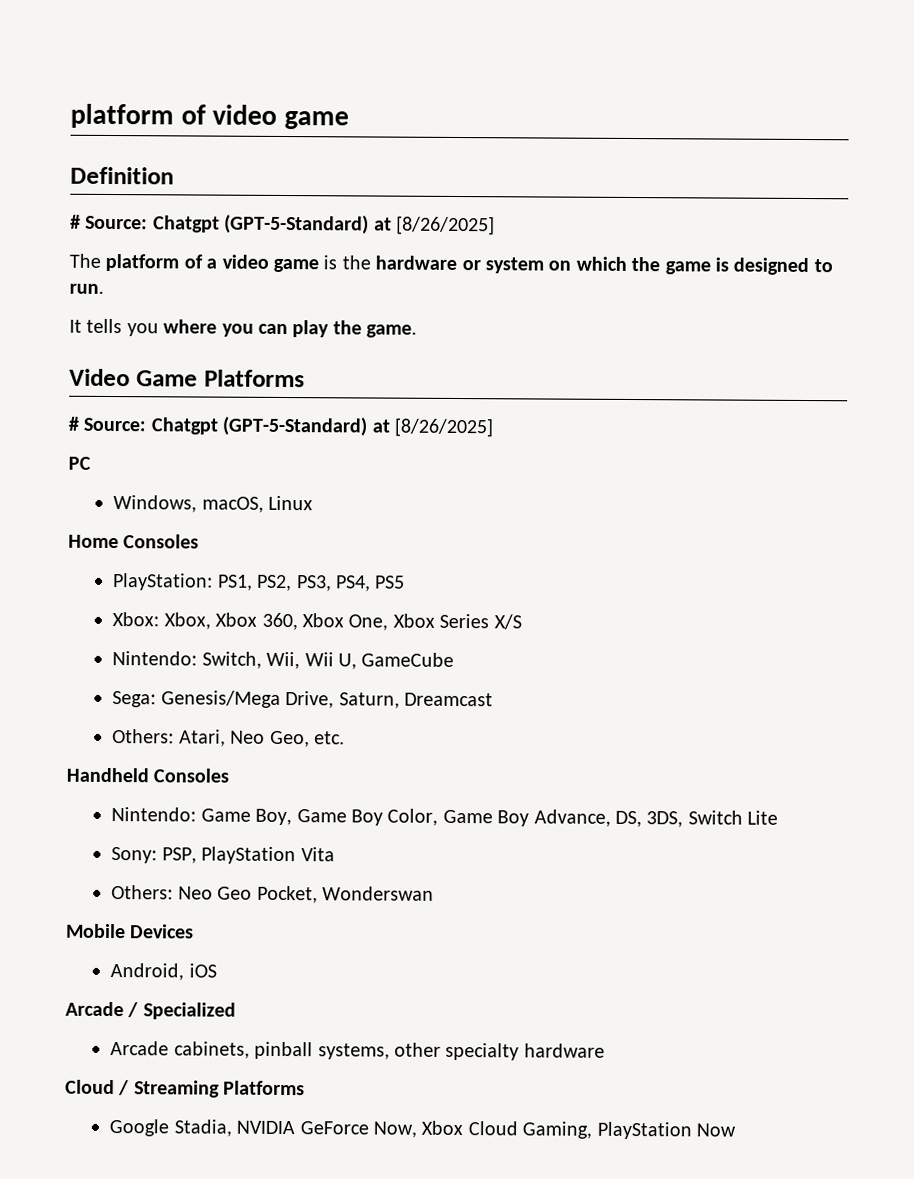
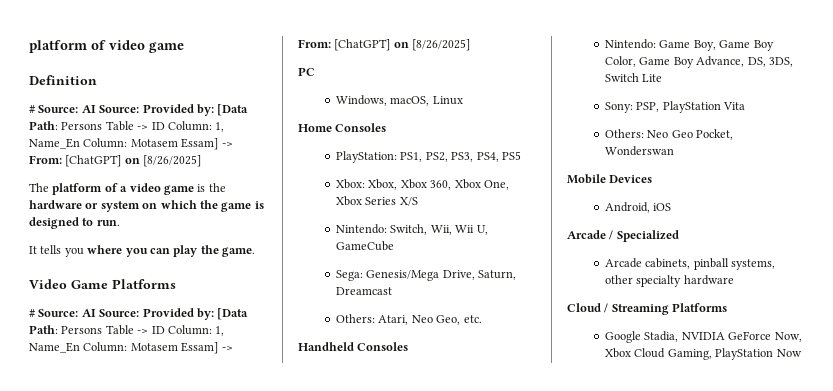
  Definition
- # Source: Chatgpt (GPT-5-Standard) at [8/26/2025]
+ # Source: AI Source: Provided by: [Data Path: Persons Table -> ID Column: 1, Name_En Column: Motasem Essam] -> From: [ChatGPT] on [8/26/2025]
  Video Game Platforms
- # Source: Chatgpt (GPT-5-Standard) at [8/26/2025]
+ # Source: AI Source: Provided by: [Data Path: Persons Table -> ID Column: 1, Name_En Column: Motasem Essam] -> From: [ChatGPT] on [8/26/2025]

